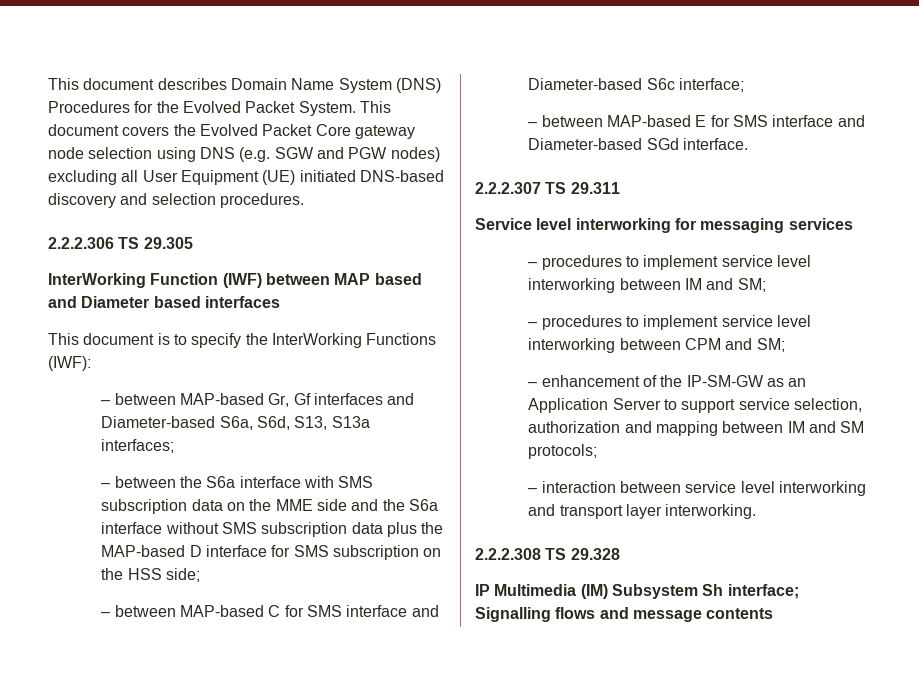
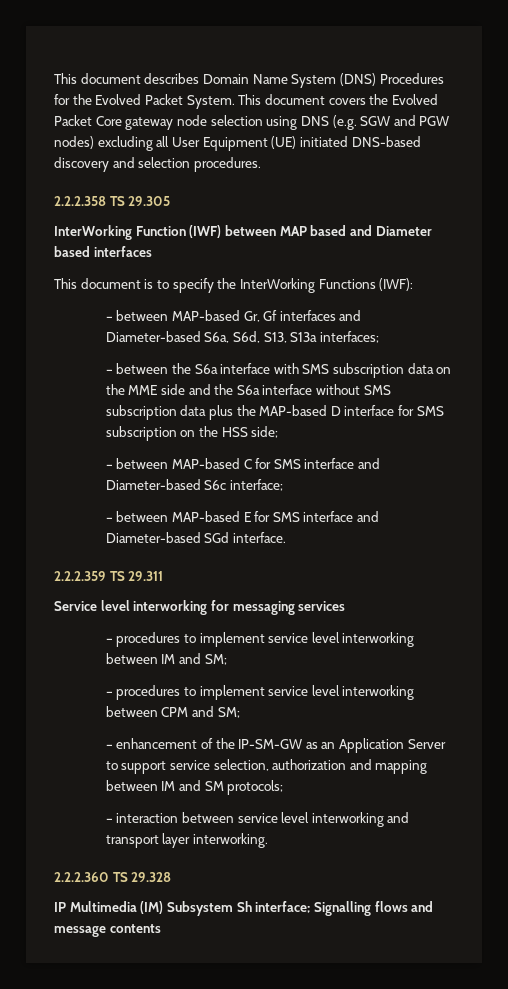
- 2.2.2.306 TS 29.305
+ 2.2.2.358 TS 29.305
- 2.2.2.307 TS 29.311
+ 2.2.2.359 TS 29.311
- 2.2.2.308 TS 29.328
+ 2.2.2.360 TS 29.328

